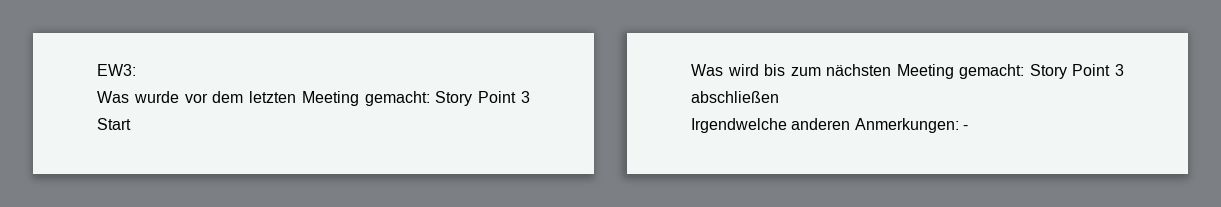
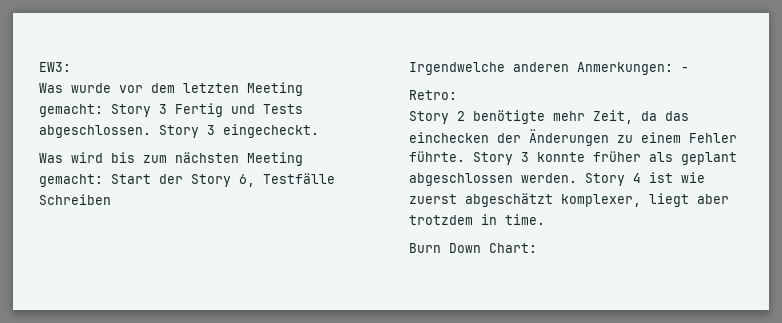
- Was wurde vor dem letzten Meeting gemacht: Story Point 3 Start
+ Was wurde vor dem letzten Meeting gemacht: Story 3 Fertig und Tests abgeschlossen. Story 3 eingecheckt.
- Was wird bis zum nächsten Meeting gemacht: Story Point 3 abschließen
+ Was wird bis zum nächsten Meeting gemacht: Start der Story 6, Testfälle Schreiben
  Irgendwelche anderen Anmerkungen: -
+ Retro:
+ Story 2 benötigte mehr Zeit, da das einchecken der Änderungen zu einem Fehler führte. Story 3 konnte früher als geplant abgeschlossen werden. Story 4 ist wie zuerst abgeschätzt komplexer, liegt aber trotzdem in time.
+ Burn Down Chart:

